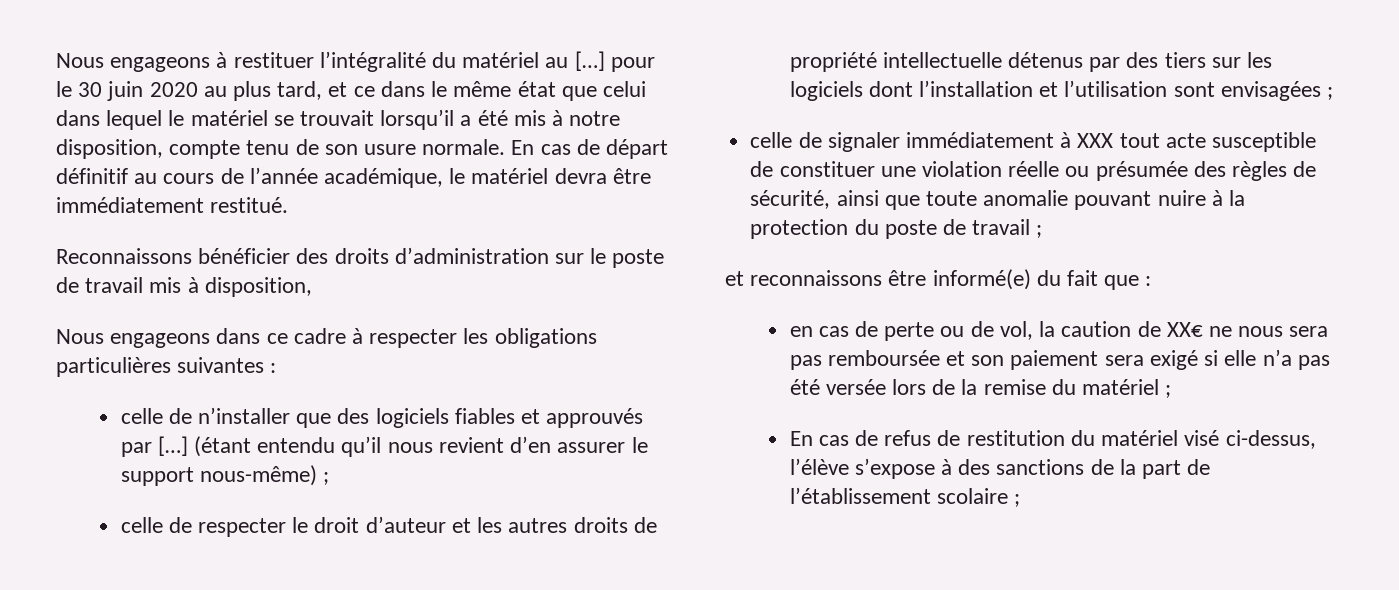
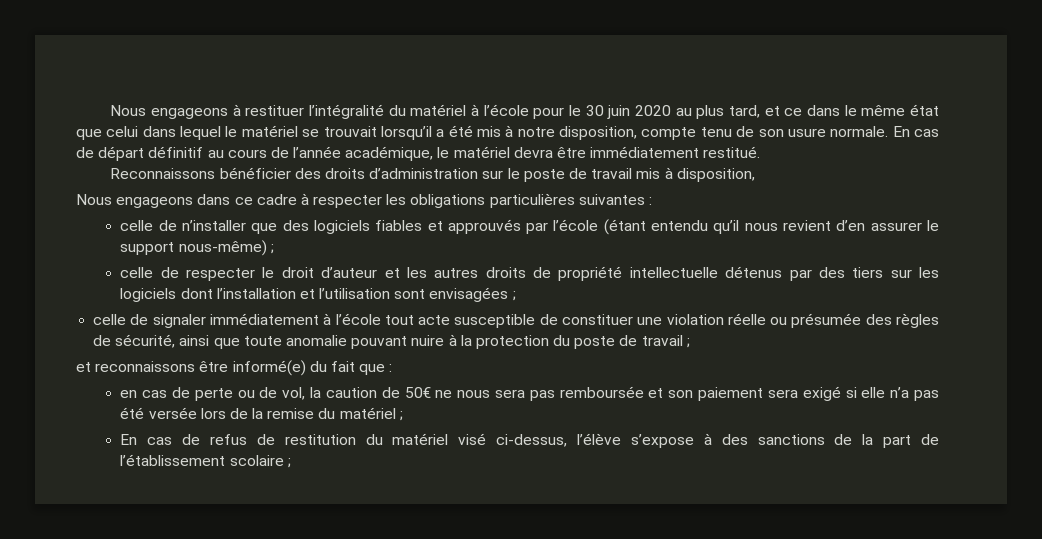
- Nous engageons à restituer l’intégralité du matériel au […] pour le 30 juin 2020 au plus tard, et ce dans le même état que celui dans lequel le matériel se trouvait lorsqu’il a été mis à notre disposition, compte tenu de son usure normale.
+ Nous engageons à restituer l’intégralité du matériel à l’école pour le 30 juin 2020 au plus tard, et ce dans le même état que celui dans lequel le matériel se trouvait lorsqu’il a été mis à notre disposition, compte tenu de son usure normale.
- celle de n’installer que des logiciels fiables et approuvés par […] (étant entendu qu’il nous revient d’en assurer le support nous-même) ;
+ celle de n’installer que des logiciels fiables et approuvés par l’école (étant entendu qu’il nous revient d’en assurer le support nous-même) ;
- celle de signaler immédiatement à XXX tout acte susceptible de constituer une violation réelle ou présumée des règles de sécurité, ainsi que toute anomalie pouvant nuire à la protection du poste de travail ;
+ celle de signaler immédiatement à l’école tout acte susceptible de constituer une violation réelle ou présumée des règles de sécurité, ainsi que toute anomalie pouvant nuire à la protection du poste de travail ;
- en cas de perte ou de vol, la caution de XX€ ne nous sera pas remboursée et son paiement sera exigé si elle n’a pas été versée lors de la remise du matériel ;
+ en cas de perte ou de vol, la caution de 50€ ne nous sera pas remboursée et son paiement sera exigé si elle n’a pas été versée lors de la remise du matériel ;

